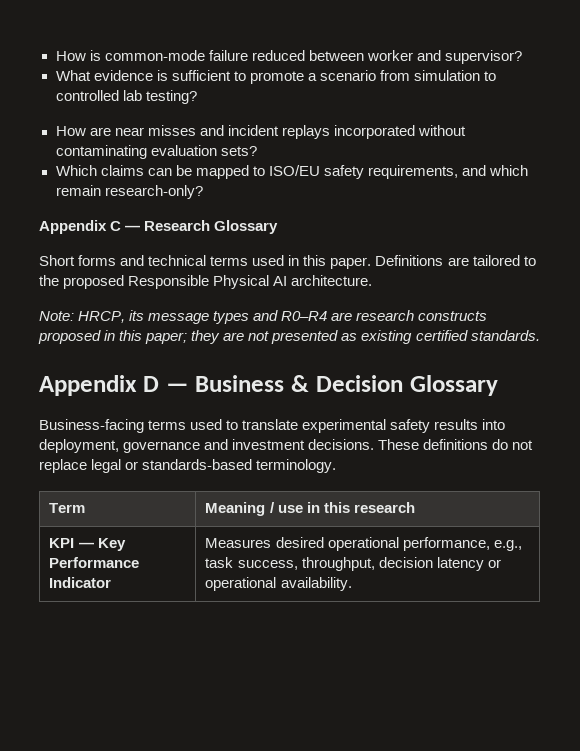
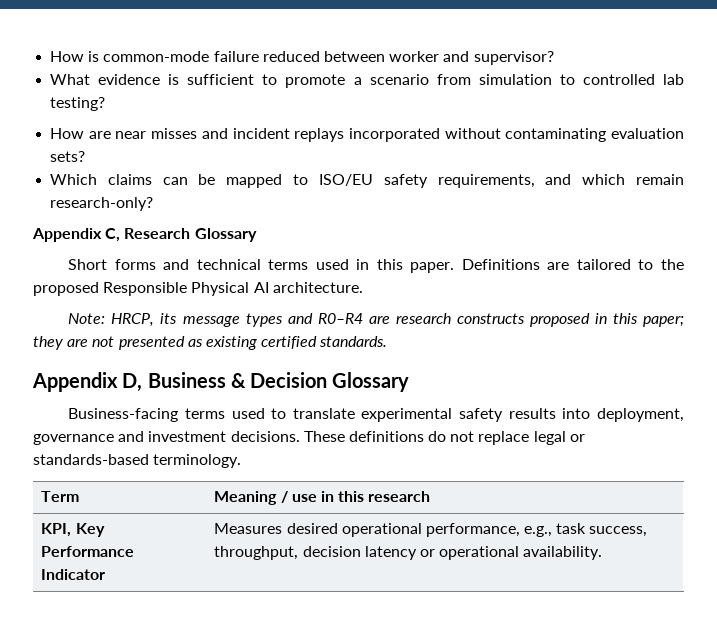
- Appendix C — Research Glossary
+ Appendix C, Research Glossary
- Appendix D — Business & Decision Glossary
+ Appendix D, Business & Decision Glossary
- KPI — Key Performance Indicator | Measures desired operational performance, e.g., task success, throughput, decision latency or operational availability.
+ KPI, Key Performance Indicator | Measures desired operational performance, e.g., task success, throughput, decision latency or operational availability.

